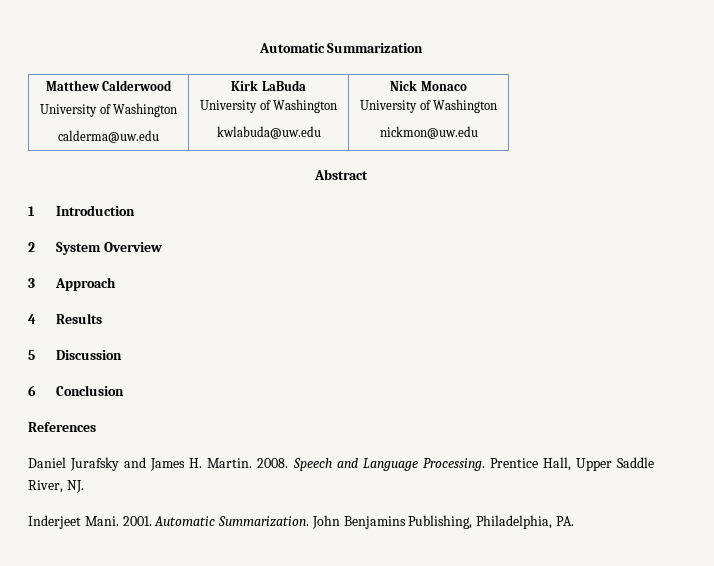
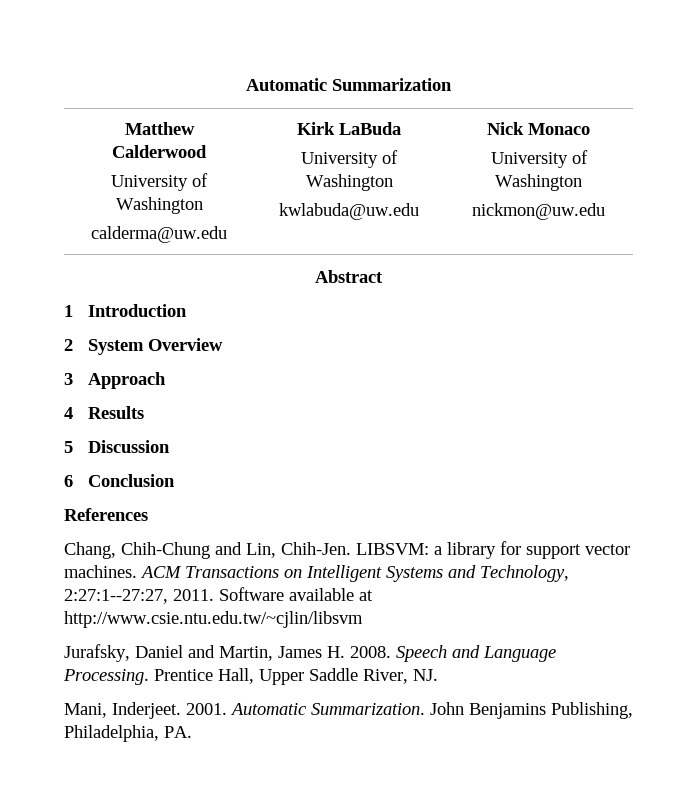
- Daniel Jurafsky and James H. Martin. 2008.
+ Chang, Chih-Chung and Lin, Chih-Jen. LIBSVM: a library for support vector machines. ACM Transactions on Intelligent Systems and Technology, 2:27:1--27:27, 2011. Software available at http://www.csie.ntu.edu.tw/~cjlin/libsvm
+ Jurafsky, Daniel and Martin, James H. 2008.
- Inderjeet Mani.
+ Mani, Inderjeet.

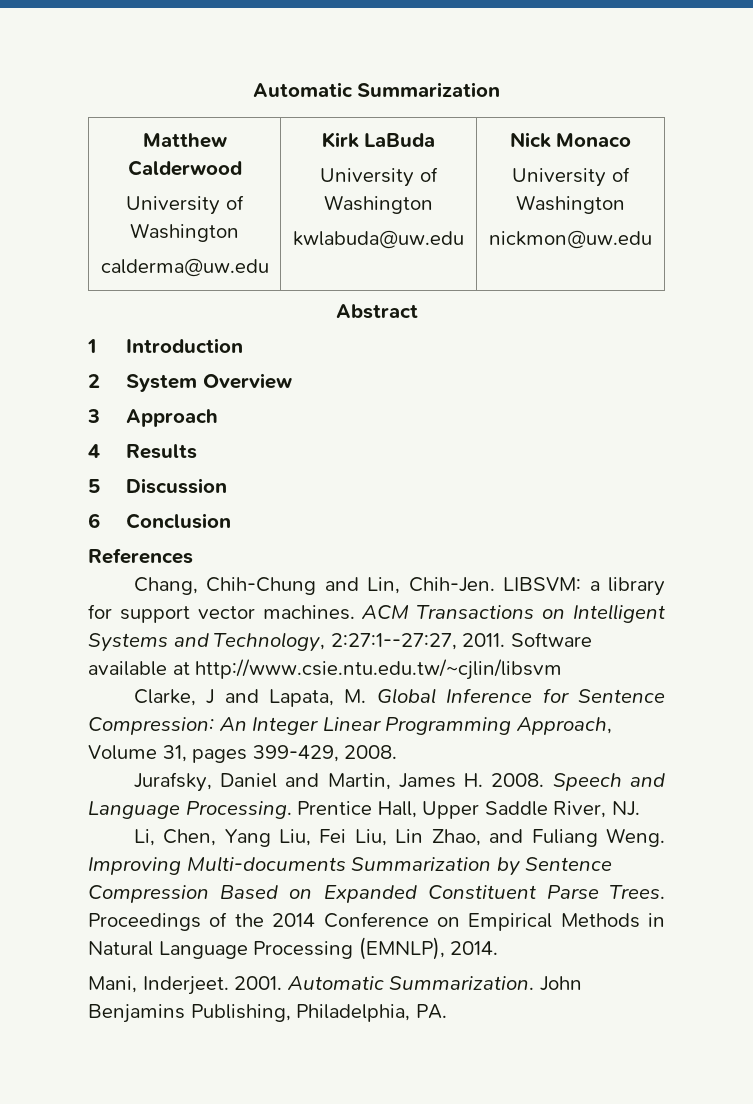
+ Clarke, J and Lapata, M. Global Inference for Sentence Compression: An Integer Linear Programming Approach, Volume 31, pages 399-429, 2008.
+ Li, Chen, Yang Liu, Fei Liu, Lin Zhao, and Fuliang Weng. Improving Multi-documents Summarization by Sentence Compression Based on Expanded Constituent Parse Trees. Proceedings of the 2014 Conference on Empirical Methods in Natural Language Processing (EMNLP), 2014.

